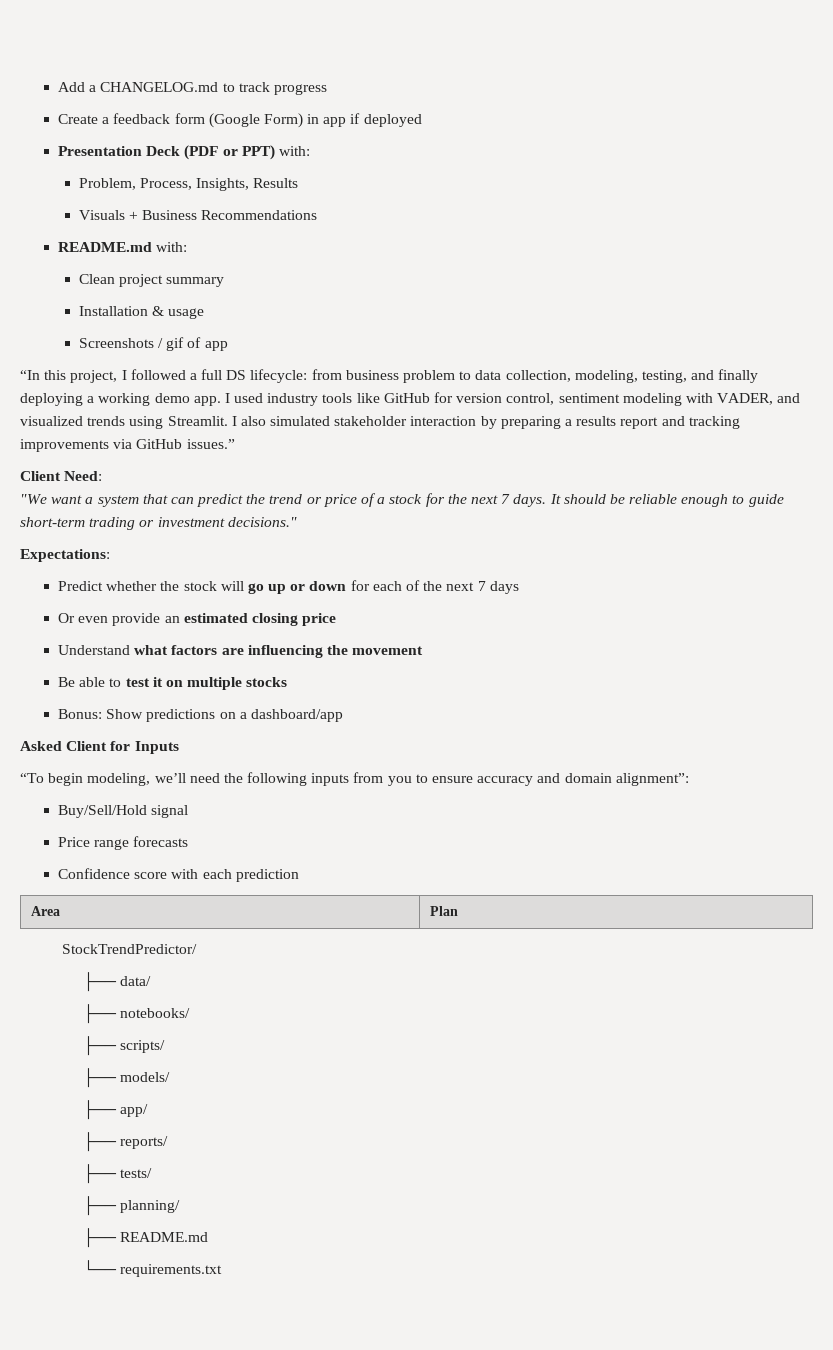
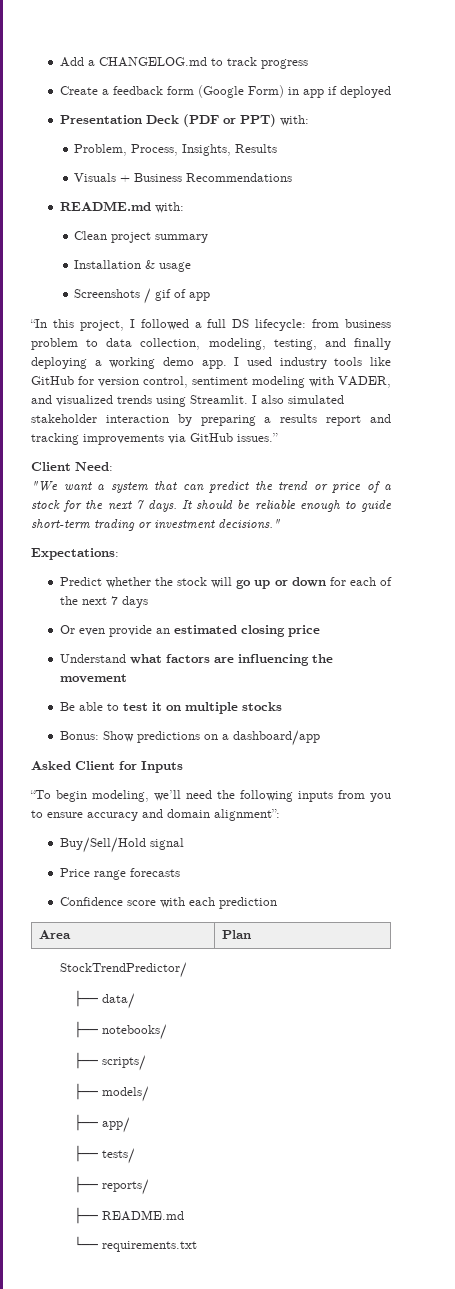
- ├── reports/
- ├── planning/
+ ├── reports/

